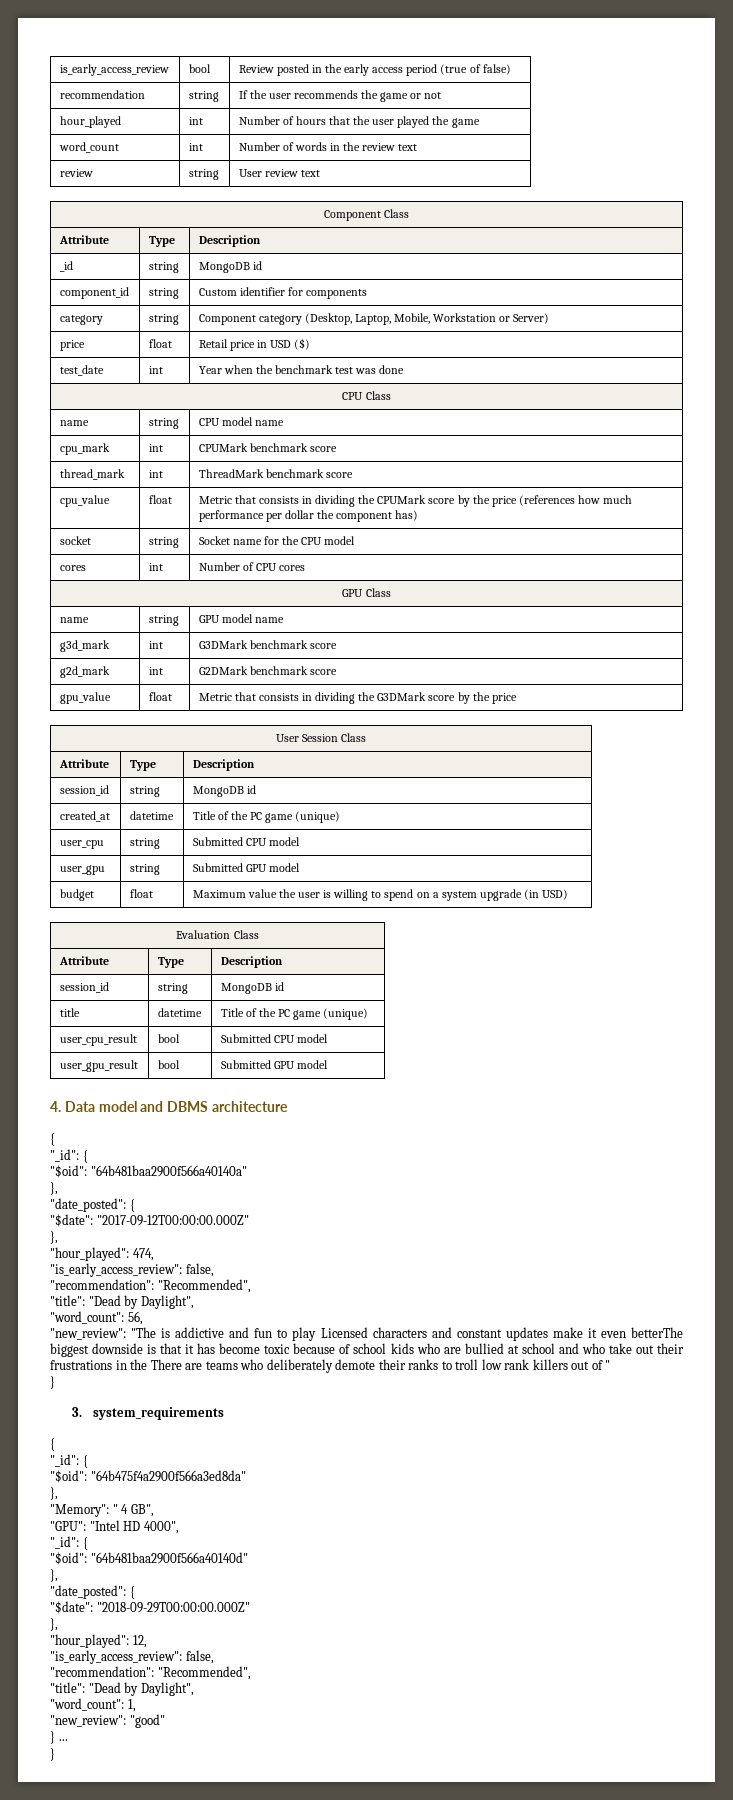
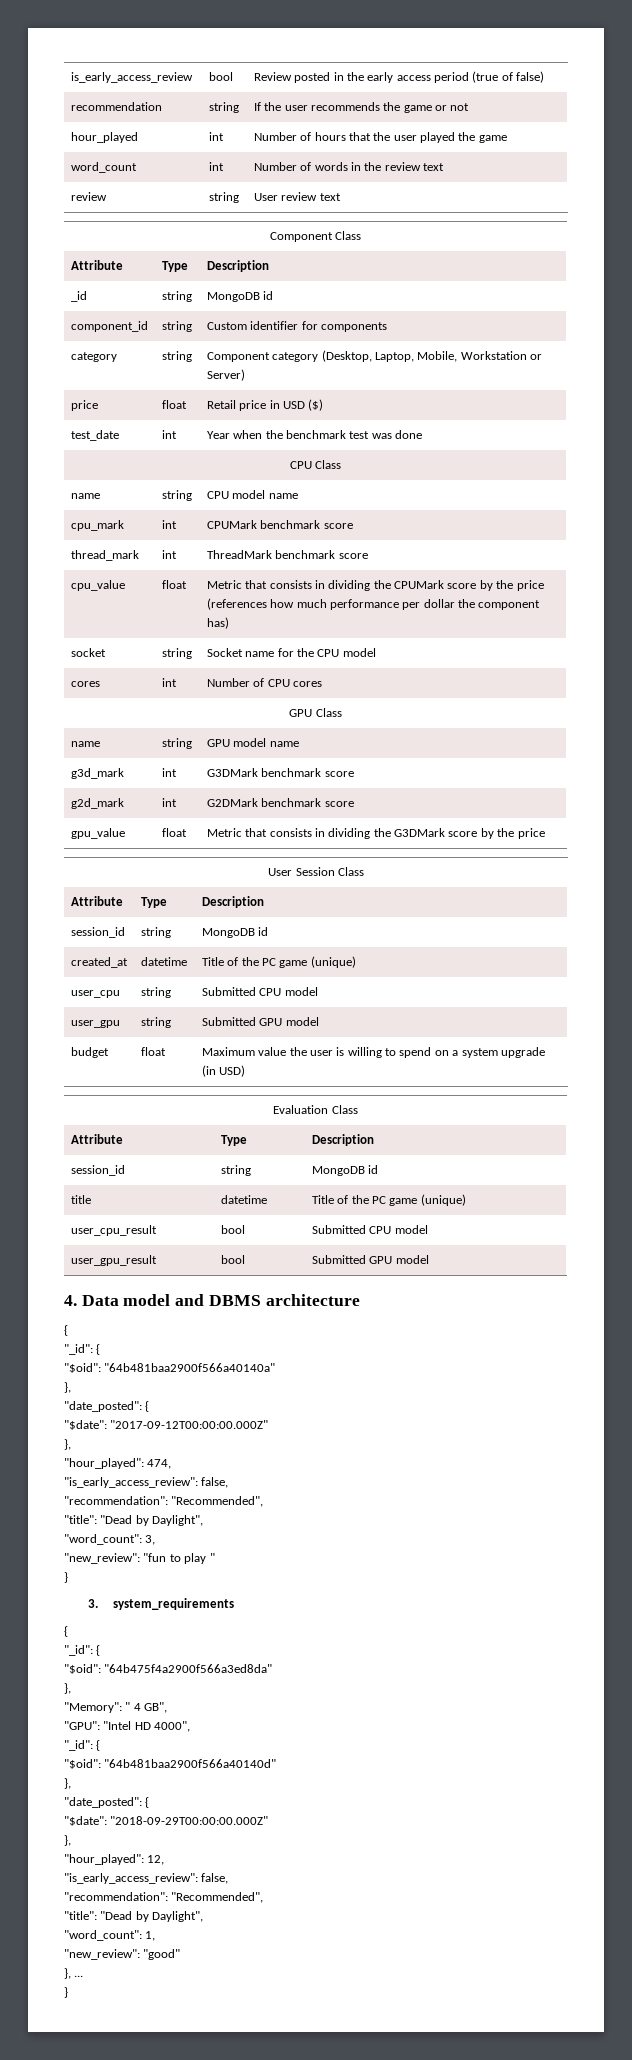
- "word_count": 56,
- "new_review": "The is addictive and fun to play Licensed characters and constant updates make it even betterThe biggest downside is that it has become toxic because of school kids who are bullied at school and who take out their frustrations in the There are teams who deliberately demote their ranks to troll low rank killers out of "
+ "word_count": 3,
+ "new_review": "fun to play "
- } ...
+ }, ...

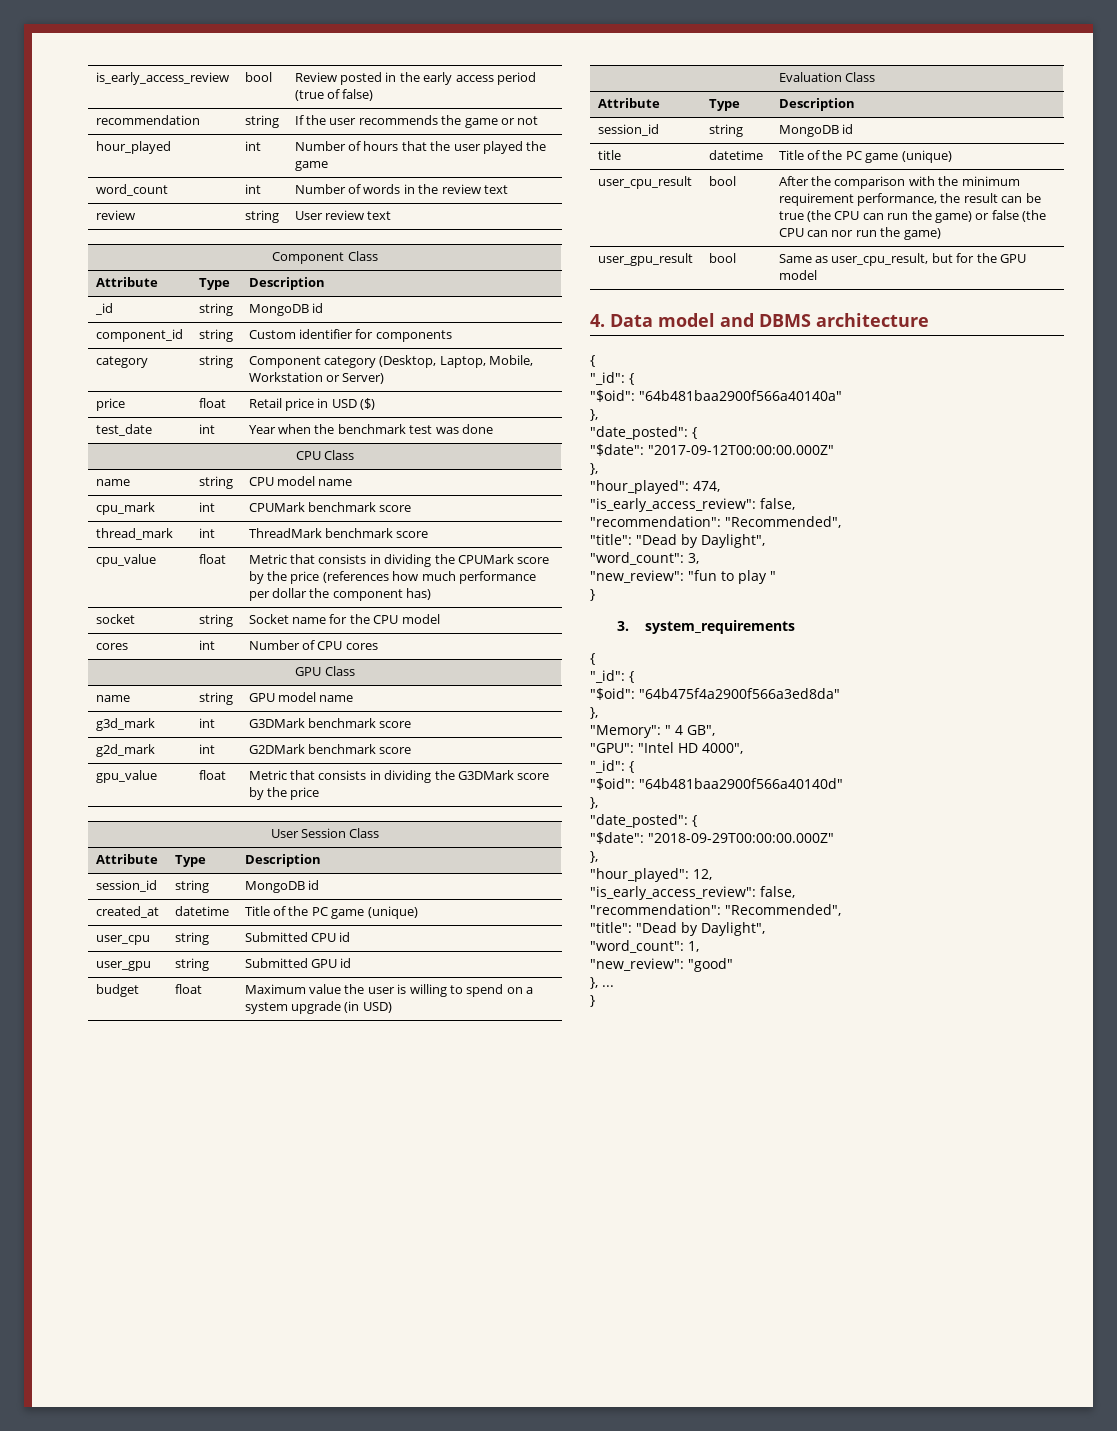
- user_cpu | string | Submitted CPU model
+ user_cpu | string | Submitted CPU id
- user_gpu | string | Submitted GPU model
+ user_gpu | string | Submitted GPU id
- user_cpu_result | bool | Submitted CPU model
- user_gpu_result | bool | Submitted GPU model
+ user_cpu_result | bool | After the comparison with the minimum requirement performance, the result can be true (the CPU can run the game) or false (the CPU can nor run the game)
+ user_gpu_result | bool | Same as user_cpu_result, but for the GPU model

